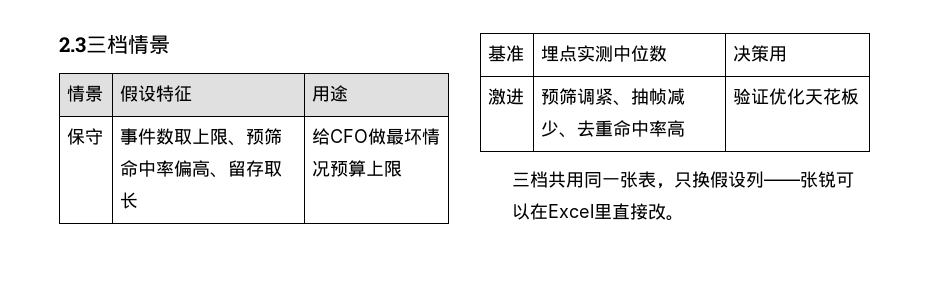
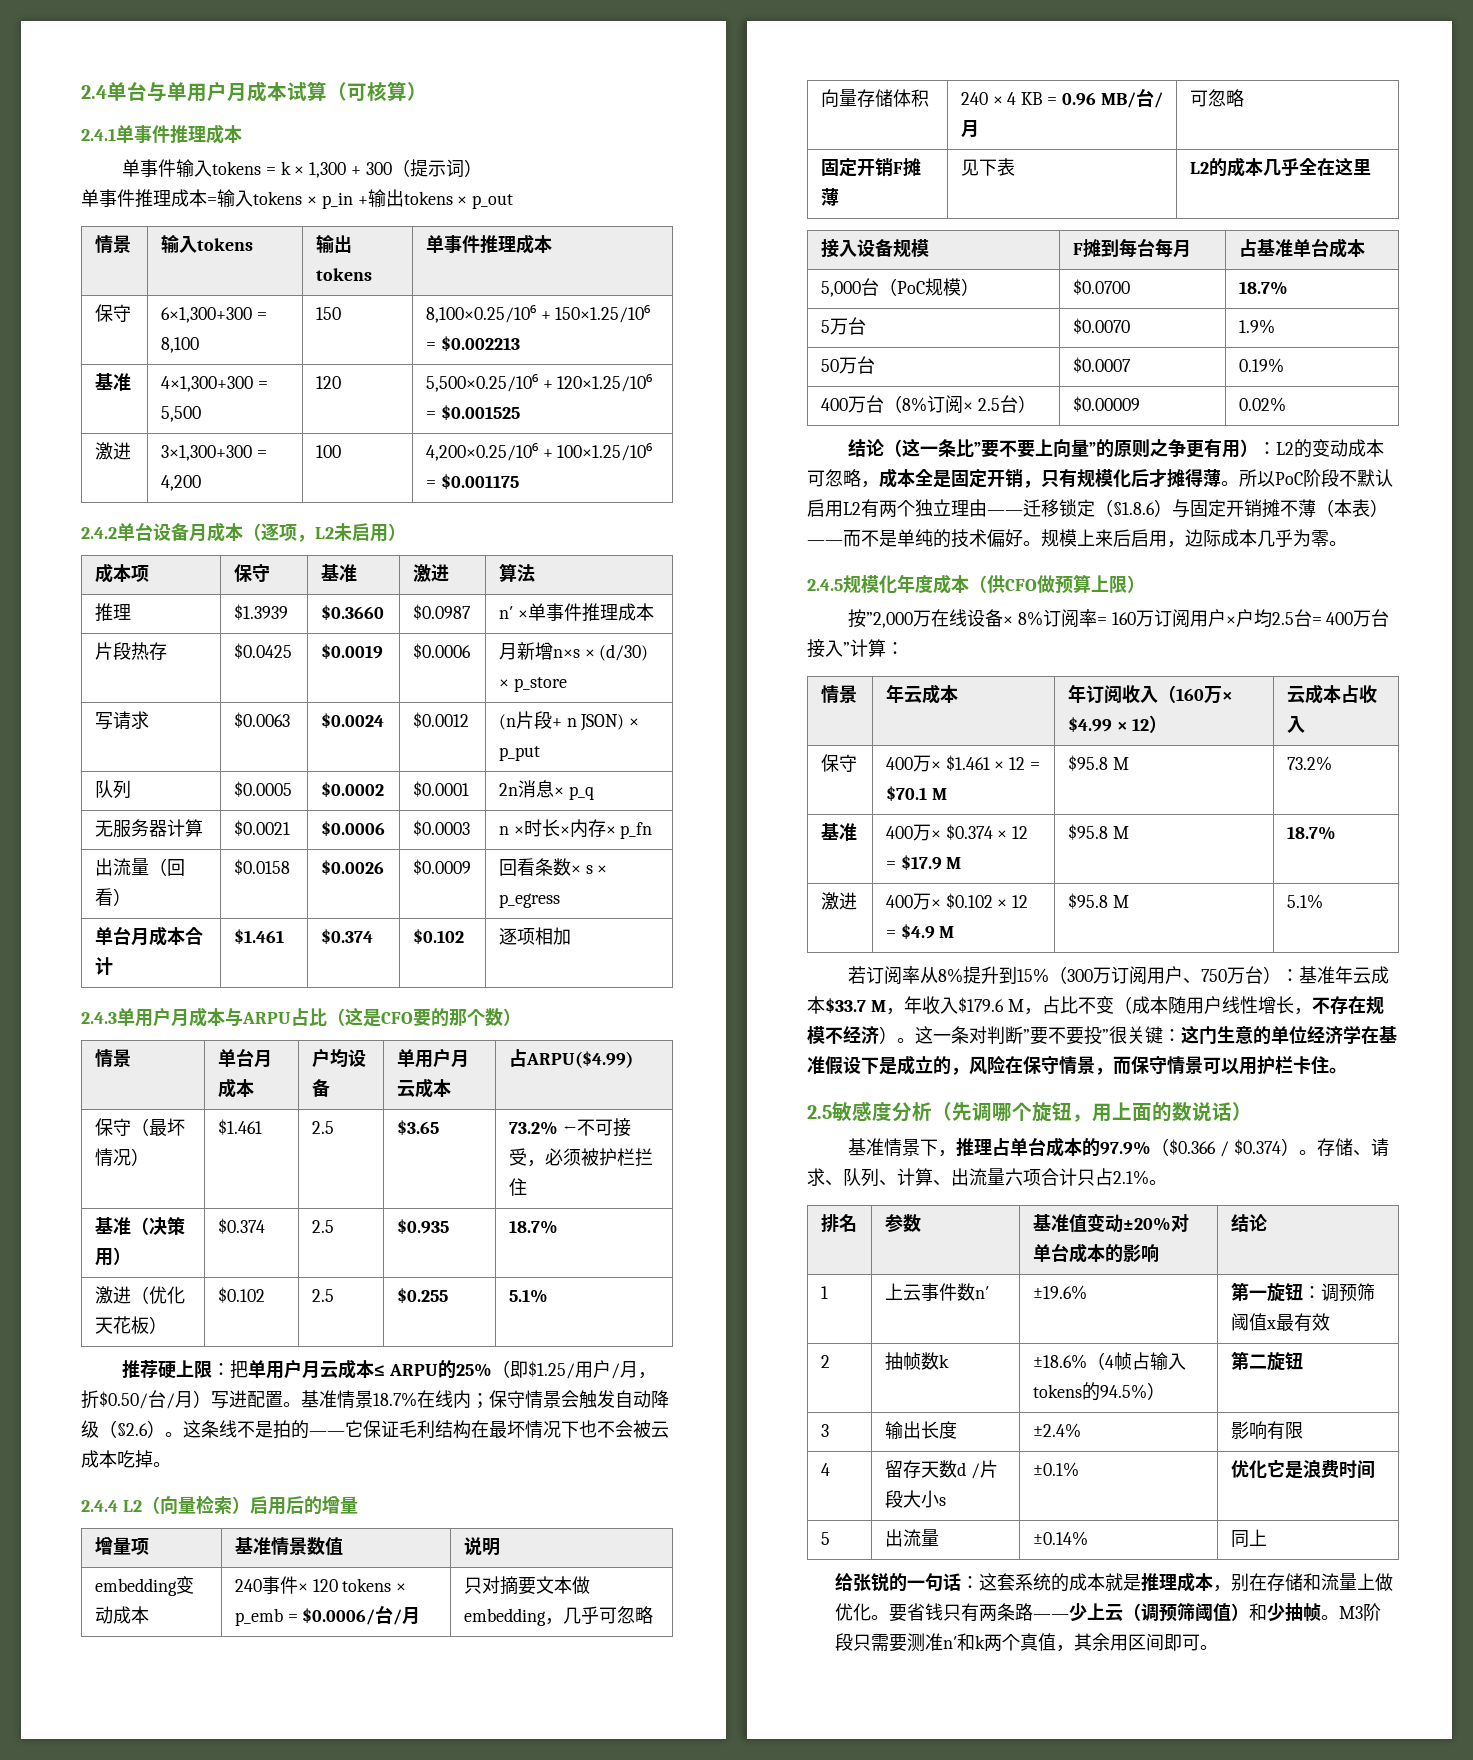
- 2.3三档情景
- 情景 | 假设特征 | 用途
- 保守 | 事件数取上限、预筛命中率偏高、留存取长 | 给CFO做最坏情况预算上限
- 基准 | 埋点实测中位数 | 决策用
- 激进 | 预筛调紧、抽帧减少、去重命中率高 | 验证优化天花板
- 三档共用同一张表，只换假设列——张锐可以在Excel里直接改。
+ 2.4单台与单用户月成本试算（可核算）
+ 2.4.1单事件推理成本
+ 单事件输入tokens = k × 1,300 + 300（提示词）
+ 单事件推理成本=输入tokens × p_in +输出tokens × p_out
+ 情景 | 输入tokens | 输出tokens | 单事件推理成本
+ 保守 | 6×1,300+300 = 8,100 | 150 | 8,100×0.25/10⁶ + 150×1.25/10⁶ = $0.002213
+ 基准 | 4×1,300+300 = 5,500 | 120 | 5,500×0.25/10⁶ + 120×1.25/10⁶ = $0.001525
+ 激进 | 3×1,300+300 = 4,200 | 100 | 4,200×0.25/10⁶ + 100×1.25/10⁶ = $0.001175
+ 2.4.2单台设备月成本（逐项，L2未启用）
+ 成本项 | 保守 | 基准 | 激进 | 算法
+ 推理 | $1.3939 | $0.3660 | $0.0987 | n′ ×单事件推理成本
+ 片段热存 | $0.0425 | $0.0019 | $0.0006 | 月新增n×s × (d/30) × p_store
+ 写请求 | $0.0063 | $0.0024 | $0.0012 | (n片段+ n JSON) × p_put
+ 队列 | $0.0005 | $0.0002 | $0.0001 | 2n消息× p_q
+ 无服务器计算 | $0.0021 | $0.0006 | $0.0003 | n ×时长×内存× p_fn
+ 出流量（回看） | $0.0158 | $0.0026 | $0.0009 | 回看条数× s × p_egress
+ 单台月成本合计 | $1.461 | $0.374 | $0.102 | 逐项相加
+ 2.4.3单用户月成本与ARPU占比（这是CFO要的那个数）
+ 情景 | 单台月成本 | 户均设备 | 单用户月云成本 | 占ARPU($4.99)
+ 保守（最坏情况） | $1.461 | 2.5 | $3.65 | 73.2% ←不可接受，必须被护栏拦住
+ 基准（决策用） | $0.374 | 2.5 | $0.935 | 18.7%
+ 激进（优化天花板） | $0.102 | 2.5 | $0.255 | 5.1%
+ 推荐硬上限：把单用户月云成本≤ ARPU的25%（即$1.25/用户/月，折$0.50/台/月）写进配置。基准情景18.7%在线内；保守情景会触发自动降级（§2.6）。这条线不是拍的——它保证毛利结构在最坏情况下也不会被云成本吃掉。
+ 2.4.4 L2（向量检索）启用后的增量
+ 增量项 | 基准情景数值 | 说明
+ embedding变动成本 | 240事件× 120 tokens × p_emb = $0.0006/台/月 | 只对摘要文本做embedding，几乎可忽略
+ 向量存储体积 | 240 × 4 KB = 0.96 MB/台/月 | 可忽略
+ 固定开销F摊薄 | 见下表 | L2的成本几乎全在这里
+ 接入设备规模 | F摊到每台每月 | 占基准单台成本
+ 5,000台（PoC规模） | $0.0700 | 18.7%
+ 5万台 | $0.0070 | 1.9%
+ 50万台 | $0.0007 | 0.19%
+ 400万台（8%订阅× 2.5台） | $0.00009 | 0.02%
+ 结论（这一条比”要不要上向量”的原则之争更有用）：L2的变动成本可忽略，成本全是固定开销，只有规模化后才摊得薄。所以PoC阶段不默认启用L2有两个独立理由——迁移锁定（§1.8.6）与固定开销摊不薄（本表）——而不是单纯的技术偏好。规模上来后启用，边际成本几乎为零。
+ 2.4.5规模化年度成本（供CFO做预算上限）
+ 按”2,000万在线设备× 8%订阅率= 160万订阅用户×户均2.5台= 400万台接入”计算：
+ 情景 | 年云成本 | 年订阅收入（160万× $4.99 × 12） | 云成本占收入
+ 保守 | 400万× $1.461 × 12 = $70.1 M | $95.8 M | 73.2%
+ 基准 | 400万× $0.374 × 12 = $17.9 M | $95.8 M | 18.7%
+ 激进 | 400万× $0.102 × 12 = $4.9 M | $95.8 M | 5.1%
+ 若订阅率从8%提升到15%（300万订阅用户、750万台）：基准年云成本$33.7 M，年收入$179.6 M，占比不变（成本随用户线性增长，不存在规模不经济）。这一条对判断”要不要投”很关键：这门生意的单位经济学在基准假设下是成立的，风险在保守情景，而保守情景可以用护栏卡住。
+ 2.5敏感度分析（先调哪个旋钮，用上面的数说话）
+ 基准情景下，推理占单台成本的97.9%（$0.366 / $0.374）。存储、请求、队列、计算、出流量六项合计只占2.1%。
+ 排名 | 参数 | 基准值变动±20%对单台成本的影响 | 结论
+ 1 | 上云事件数n′ | ±19.6% | 第一旋钮：调预筛阈值x最有效
+ 2 | 抽帧数k | ±18.6%（4帧占输入tokens的94.5%） | 第二旋钮
+ 3 | 输出长度 | ±2.4% | 影响有限
+ 4 | 留存天数d /片段大小s | ±0.1% | 优化它是浪费时间
+ 5 | 出流量 | ±0.14% | 同上
+ 给张锐的一句话：这套系统的成本就是推理成本，别在存储和流量上做优化。要省钱只有两条路——少上云（调预筛阈值）和少抽帧。M3阶段只需要测准n′和k两个真值，其余用区间即可。

